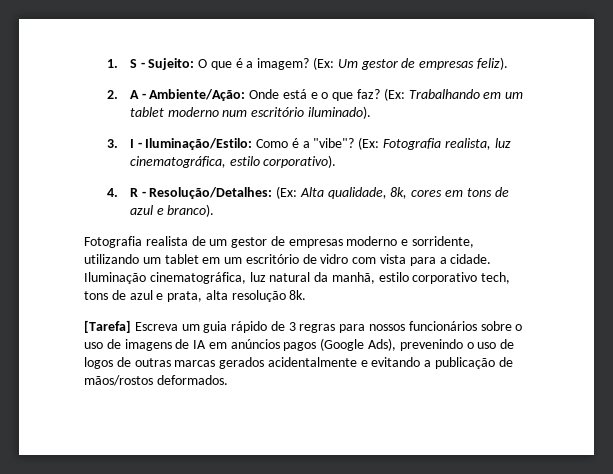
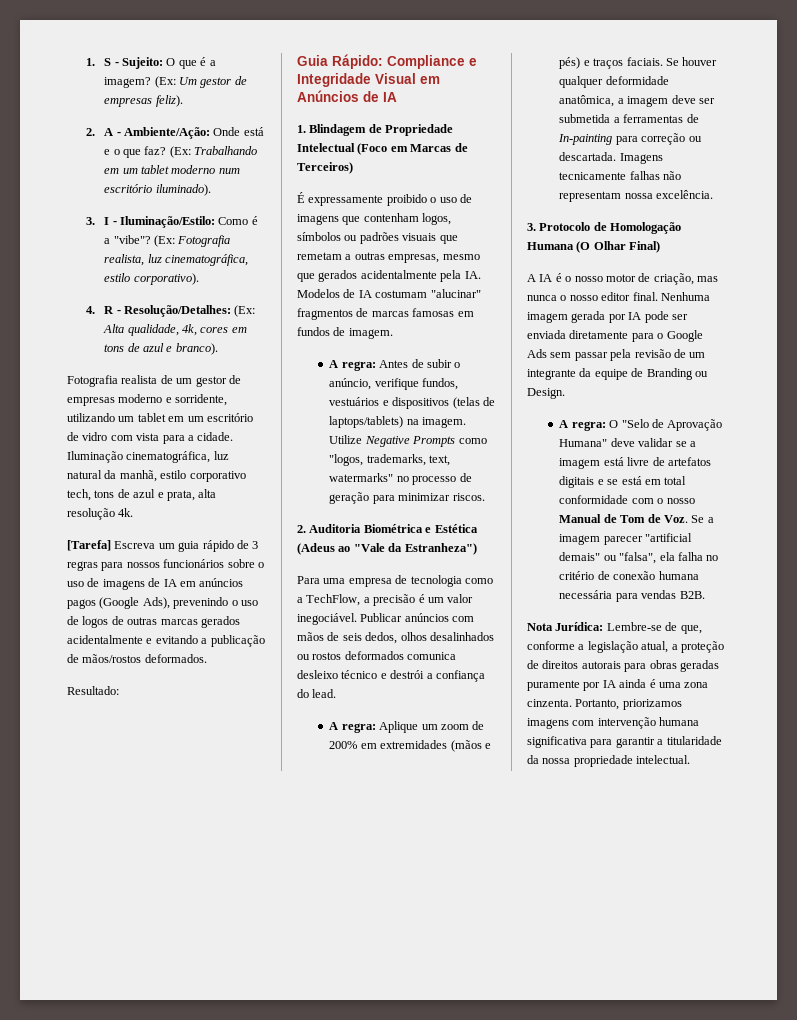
- 4. R - Resolução/Detalhes: (Ex: Alta qualidade, 8k, cores em tons de azul e branco).
+ 4. R - Resolução/Detalhes: (Ex: Alta qualidade, 4k, cores em tons de azul e branco).
- Iluminação cinematográfica, luz natural da manhã, estilo corporativo tech, tons de azul e prata, alta resolução 8k.
+ Iluminação cinematográfica, luz natural da manhã, estilo corporativo tech, tons de azul e prata, alta resolução 4k.
+ Resultado:
+ Guia Rápido: Compliance e Integridade Visual em Anúncios de IA
+ 1. Blindagem de Propriedade Intelectual (Foco em Marcas de Terceiros)
+ É expressamente proibido o uso de imagens que contenham logos, símbolos ou padrões visuais que remetam a outras empresas, mesmo que gerados acidentalmente pela IA. Modelos de IA costumam "alucinar" fragmentos de marcas famosas em fundos de imagem.
+ A regra: Antes de subir o anúncio, verifique fundos, vestuários e dispositivos (telas de laptops/tablets) na imagem. Utilize Negative Prompts como "logos, trademarks, text, watermarks" no processo de geração para minimizar riscos.
+ 2. Auditoria Biométrica e Estética (Adeus ao "Vale da Estranheza")
+ Para uma empresa de tecnologia como a TechFlow, a precisão é um valor inegociável. Publicar anúncios com mãos de seis dedos, olhos desalinhados ou rostos deformados comunica desleixo técnico e destrói a confiança do lead.
+ A regra: Aplique um zoom de 200% em extremidades (mãos e pés) e traços faciais. Se houver qualquer deformidade anatômica, a imagem deve ser submetida a ferramentas de In-painting para correção ou descartada. Imagens tecnicamente falhas não representam nossa excelência.
+ 3. Protocolo de Homologação Humana (O Olhar Final)
+ A IA é o nosso motor de criação, mas nunca o nosso editor final. Nenhuma imagem gerada por IA pode ser enviada diretamente para o Google Ads sem passar pela revisão de um integrante da equipe de Branding ou Design.
+ A regra: O "Selo de Aprovação Humana" deve validar se a imagem está livre de artefatos digitais e se está em total conformidade com o nosso Manual de Tom de Voz. Se a imagem parecer "artificial demais" ou "falsa", ela falha no critério de conexão humana necessária para vendas B2B.
+ Nota Jurídica: Lembre-se de que, conforme a legislação atual, a proteção de direitos autorais para obras geradas puramente por IA ainda é uma zona cinzenta. Portanto, priorizamos imagens com intervenção humana significativa para garantir a titularidade da nossa propriedade intelectual.

